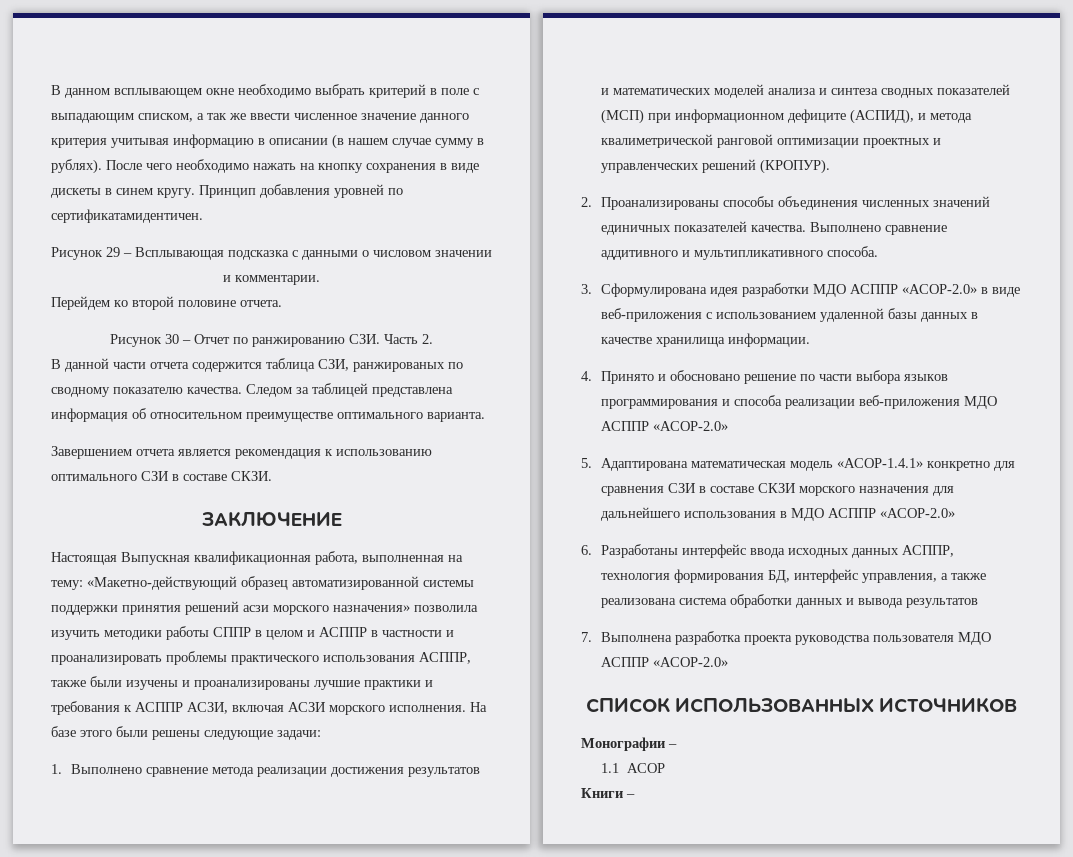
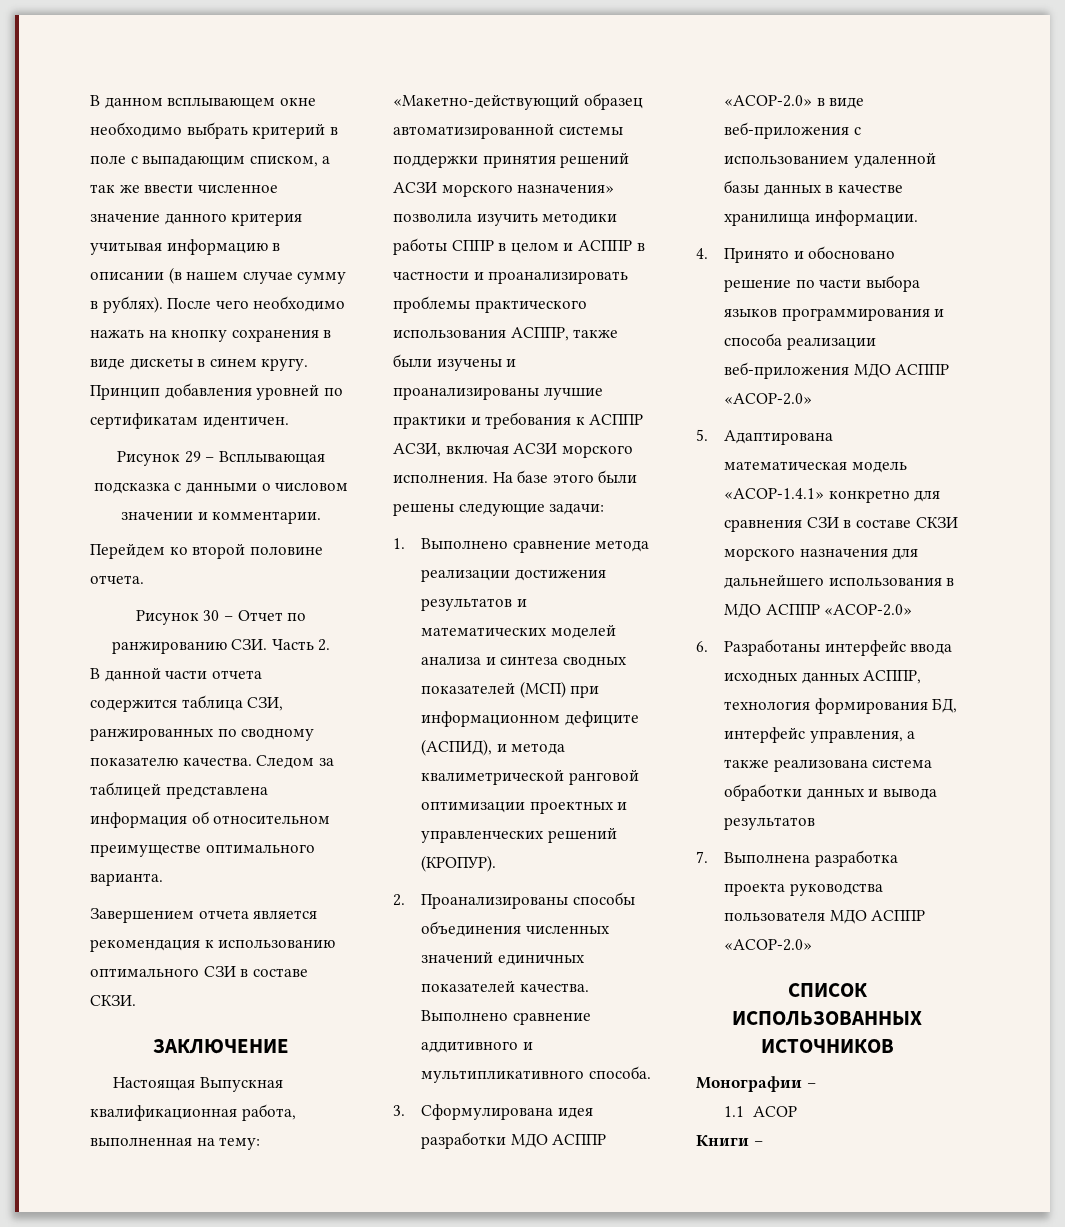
- Принцип добавления уровней по сертификатамидентичен.
+ Принцип добавления уровней по сертификатам идентичен.
- В данной части отчета содержится таблица СЗИ, ранжированых по сводному показателю качества.
+ В данной части отчета содержится таблица СЗИ, ранжированных по сводному показателю качества.
- Настоящая Выпускная квалификационная работа, выполненная на тему: «Макетно-действующий образец автоматизированной системы поддержки принятия решений асзи морского назначения» позволила изучить методики работы СППР в целом и АСППР в частности и проанализировать проблемы практического использования АСППР, также были изучены и проанализированы лучшие практики и требования к АСППР АСЗИ, включая АСЗИ морского исполнения.
+ Настоящая Выпускная квалификационная работа, выполненная на тему: «Макетно-действующий образец автоматизированной системы поддержки принятия решений АСЗИ морского назначения» позволила изучить методики работы СППР в целом и АСППР в частности и проанализировать проблемы практического использования АСППР, также были изучены и проанализированы лучшие практики и требования к АСППР АСЗИ, включая АСЗИ морского исполнения.

